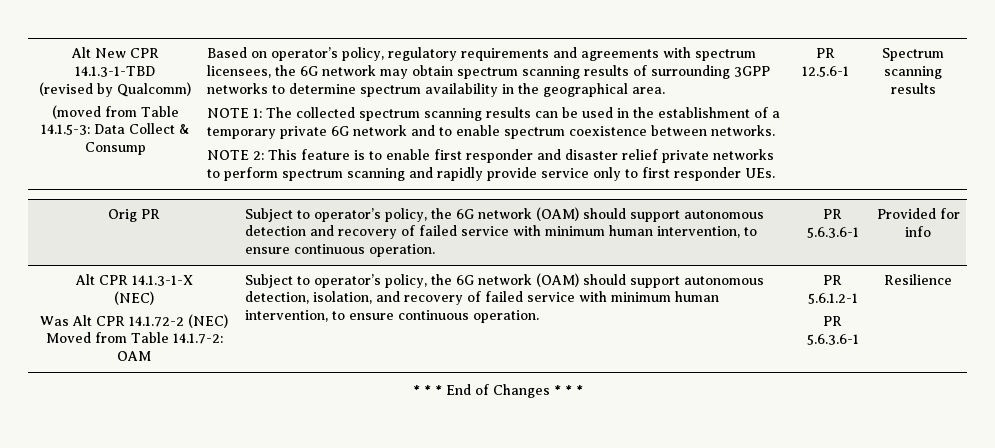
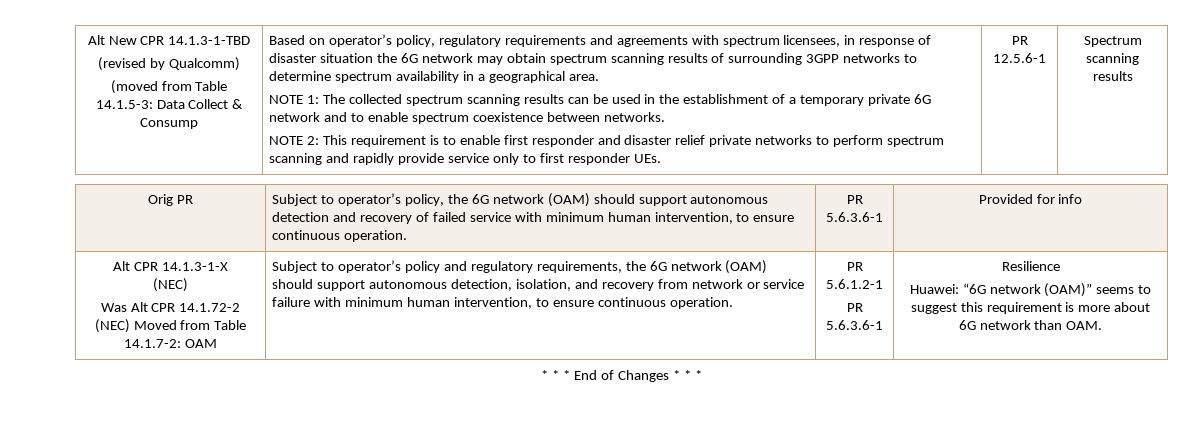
- Based on operator’s policy, regulatory requirements and agreements with spectrum licensees, the 6G network may obtain spectrum scanning results of surrounding 3GPP networks to determine spectrum availability in the geographical area.
+ Based on operator’s policy, regulatory requirements and agreements with spectrum licensees, in response of disaster situation the 6G network may obtain spectrum scanning results of surrounding 3GPP networks to determine spectrum availability in a geographical area.
- NOTE 2: This feature is to enable first responder and disaster relief private networks to perform spectrum scanning and rapidly provide service only to first responder UEs.
+ NOTE 2: This requirement is to enable first responder and disaster relief private networks to perform spectrum scanning and rapidly provide service only to first responder UEs.
- Subject to operator’s policy, the 6G network (OAM) should support autonomous detection, isolation, and recovery of failed service with minimum human intervention, to ensure continuous operation.
+ Subject to operator’s policy and regulatory requirements, the 6G network (OAM) should support autonomous detection, isolation, and recovery from network or service failure with minimum human intervention, to ensure continuous operation.
+ Huawei: “6G network (OAM)” seems to suggest this requirement is more about 6G network than OAM.

